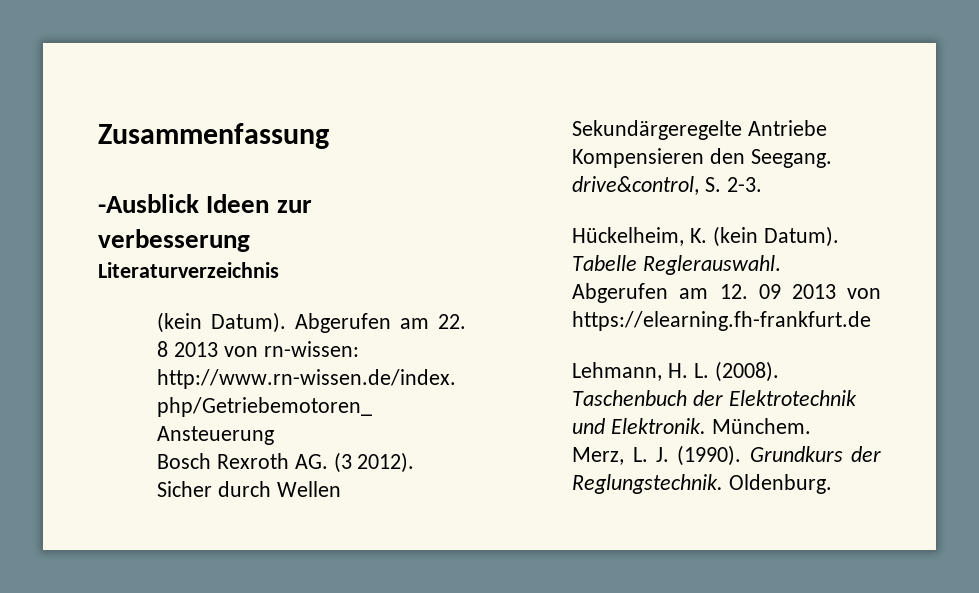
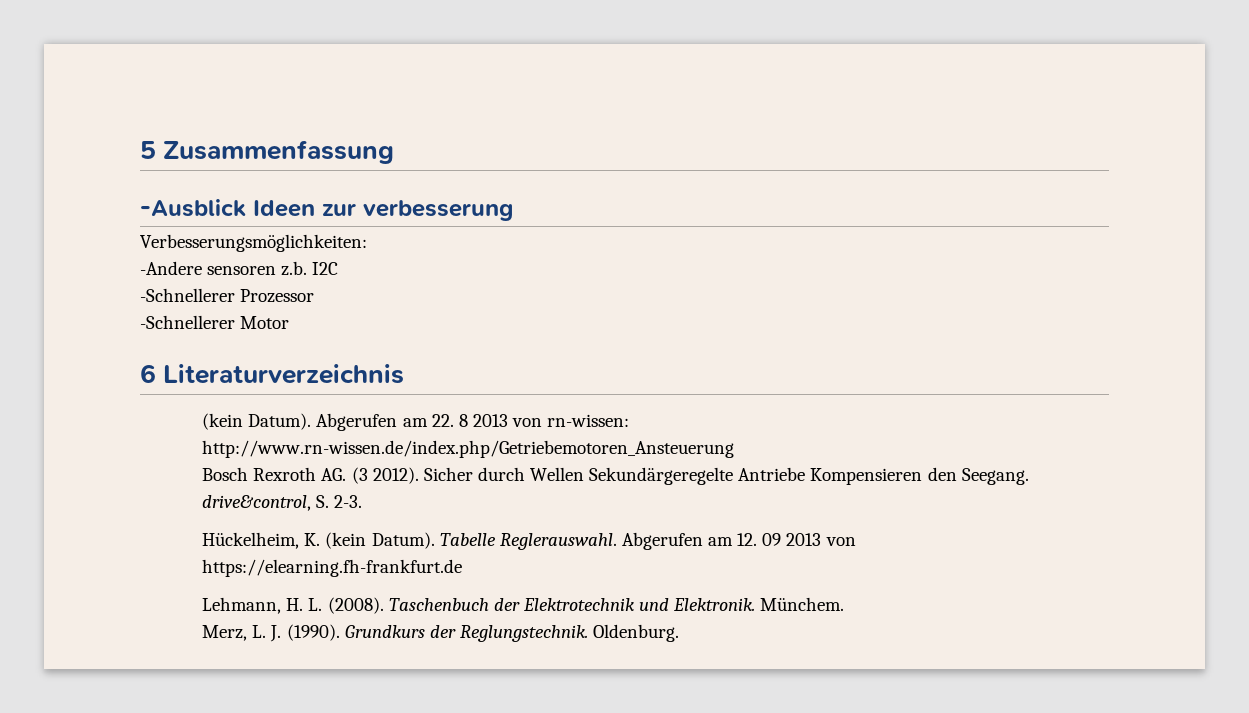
- Zusammenfassung
+ 5 Zusammenfassung
- Literaturverzeichnis
+ Verbesserungsmöglichkeiten:
+ -Andere sensoren z.b. I2C
+ -Schnellerer Prozessor
+ -Schnellerer Motor
+ 6 Literaturverzeichnis

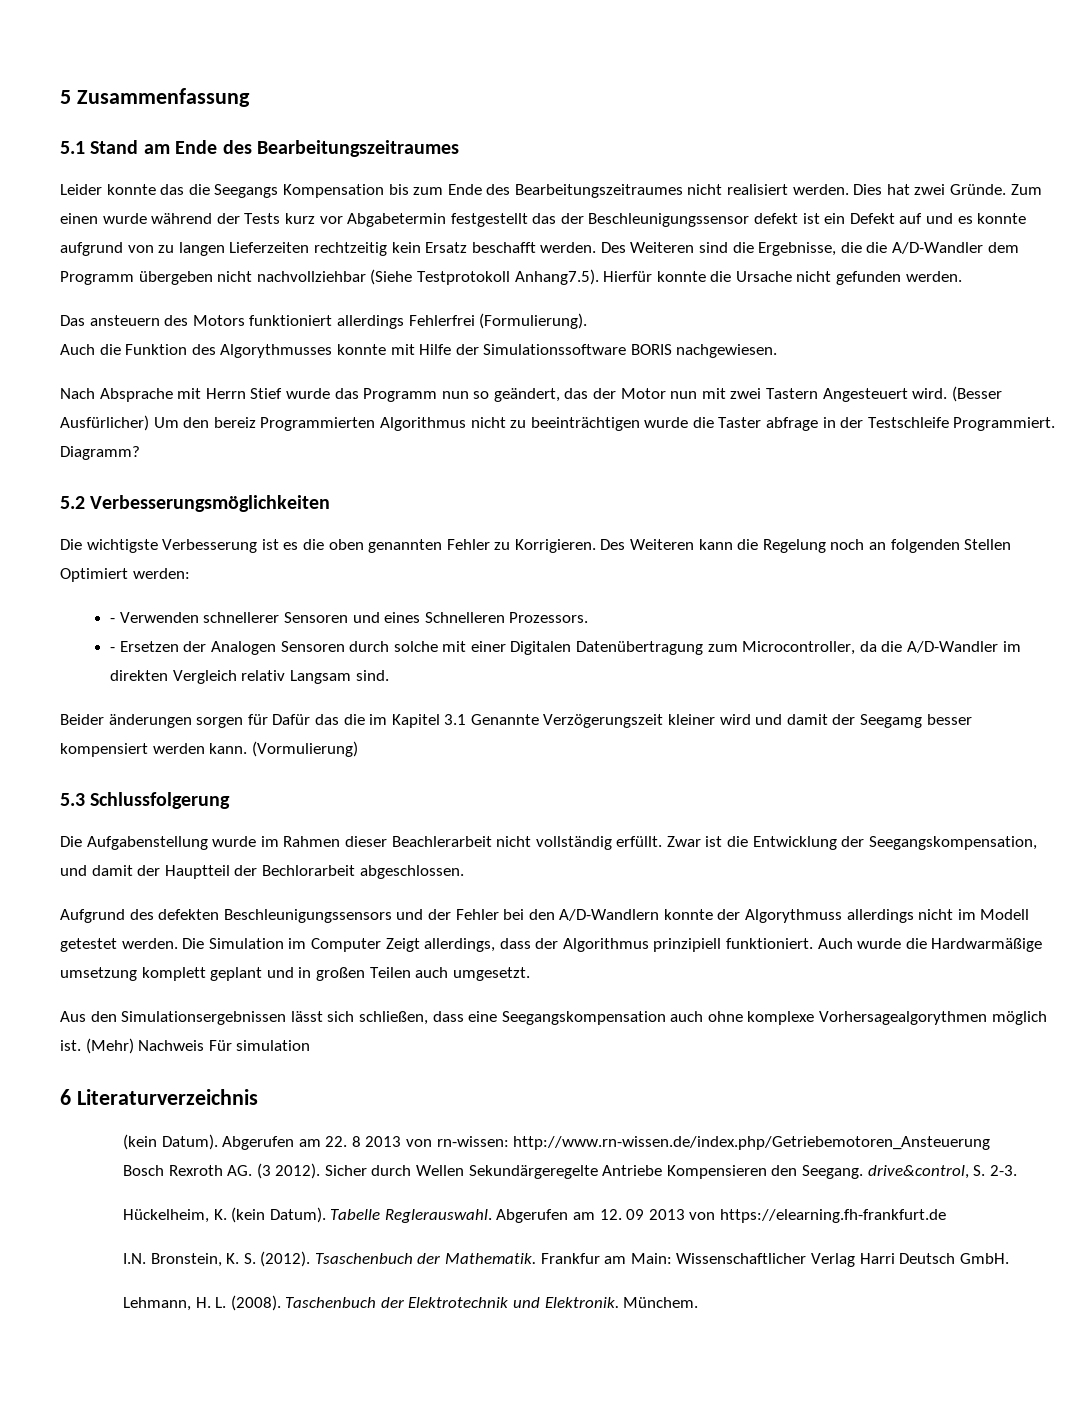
- -Ausblick Ideen zur verbesserung
- Verbesserungsmöglichkeiten:
- -Andere sensoren z.b. I2C
- -Schnellerer Prozessor
- -Schnellerer Motor
+ 5.1 Stand am Ende des Bearbeitungszeitraumes
+ Leider konnte das die Seegangs Kompensation bis zum Ende des Bearbeitungszeitraumes nicht realisiert werden. Dies hat zwei Gründe. Zum einen wurde während der Tests kurz vor Abgabetermin festgestellt das der Beschleunigungssensor defekt ist ein Defekt auf und es konnte aufgrund von zu langen Lieferzeiten rechtzeitig kein Ersatz beschafft werden. Des Weiteren sind die Ergebnisse, die die A/D-Wandler dem Programm übergeben nicht nachvollziehbar (Siehe Testprotokoll Anhang7.5). Hierfür konnte die Ursache nicht gefunden werden.
+ Das ansteuern des Motors funktioniert allerdings Fehlerfrei (Formulierung).
+ Auch die Funktion des Algorythmusses konnte mit Hilfe der Simulationssoftware BORIS nachgewiesen.
+ Nach Absprache mit Herrn Stief wurde das Programm nun so geändert, das der Motor nun mit zwei Tastern Angesteuert wird. (Besser Ausfürlicher) Um den bereiz Programmierten Algorithmus nicht zu beeinträchtigen wurde die Taster abfrage in der Testschleife Programmiert. Diagramm?
+ 5.2 Verbesserungsmöglichkeiten
+ Die wichtigste Verbesserung ist es die oben genannten Fehler zu Korrigieren. Des Weiteren kann die Regelung noch an folgenden Stellen Optimiert werden:
+ - Verwenden schnellerer Sensoren und eines Schnelleren Prozessors.
+ - Ersetzen der Analogen Sensoren durch solche mit einer Digitalen Datenübertragung zum Microcontroller, da die A/D-Wandler im direkten Vergleich relativ Langsam sind.
+ Beider änderungen sorgen für Dafür das die im Kapitel 3.1 Genannte Verzögerungszeit kleiner wird und damit der Seegamg besser kompensiert werden kann. (Vormulierung)
+ 5.3 Schlussfolgerung
+ Die Aufgabenstellung wurde im Rahmen dieser Beachlerarbeit nicht vollständig erfüllt. Zwar ist die Entwicklung der Seegangskompensation, und damit der Hauptteil der Bechlorarbeit abgeschlossen.
+ Aufgrund des defekten Beschleunigungssensors und der Fehler bei den A/D-Wandlern konnte der Algorythmuss allerdings nicht im Modell getestet werden. Die Simulation im Computer Zeigt allerdings, dass der Algorithmus prinzipiell funktioniert. Auch wurde die Hardwarmäßige umsetzung komplett geplant und in großen Teilen auch umgesetzt.
+ Aus den Simulationsergebnissen lässt sich schließen, dass eine Seegangskompensation auch ohne komplexe Vorhersagealgorythmen möglich ist. (Mehr) Nachweis Für simulation
+ I.N. Bronstein, K. S. (2012). Tsaschenbuch der Mathematik. Frankfur am Main: Wissenschaftlicher Verlag Harri Deutsch GmbH.
- Merz, L. J. (1990). Grundkurs der Reglungstechnik. Oldenburg.

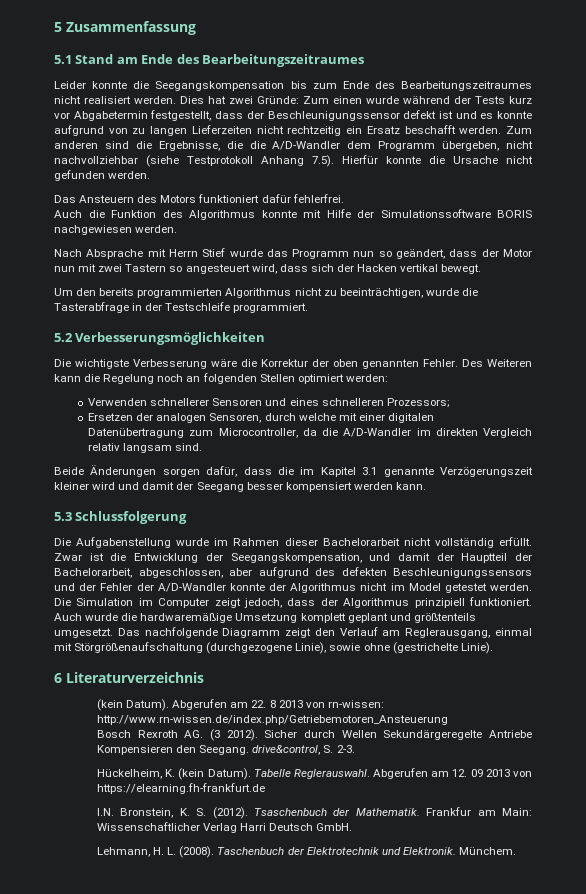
- Leider konnte das die Seegangs Kompensation bis zum Ende des Bearbeitungszeitraumes nicht realisiert werden.
+ Leider konnte die Seegangskompensation bis zum Ende des Bearbeitungszeitraumes nicht realisiert werden.
- Dies hat zwei Gründe. Zum einen wurde während der Tests kurz vor Abgabetermin festgestellt das der Beschleunigungssensor defekt ist ein Defekt auf und es konnte aufgrund von zu langen Lieferzeiten rechtzeitig kein Ersatz beschafft werden.
+ Dies hat zwei Gründe: Zum einen wurde während der Tests kurz vor Abgabetermin festgestellt, dass der Beschleunigungssensor defekt ist und es konnte aufgrund von zu langen Lieferzeiten nicht rechtzeitig ein Ersatz beschafft werden.
- Des Weiteren sind die Ergebnisse, die die A/D-Wandler dem Programm übergeben nicht nachvollziehbar (Siehe Testprotokoll Anhang7.5). Hierfür konnte die Ursache nicht gefunden werden.
+ Zum anderen sind die Ergebnisse, die die A/D-Wandler dem Programm übergeben, nicht nachvollziehbar (siehe Testprotokoll Anhang 7.5). Hierfür konnte die Ursache nicht gefunden werden.
- Das ansteuern des Motors funktioniert allerdings Fehlerfrei (Formulierung).
+ Das Ansteuern des Motors funktioniert dafür fehlerfrei.
- Auch die Funktion des Algorythmusses konnte mit Hilfe der Simulationssoftware BORIS nachgewiesen.
+ Auch die Funktion des Algorithmus konnte mit Hilfe der Simulationssoftware BORIS nachgewiesen werden.
- Nach Absprache mit Herrn Stief wurde das Programm nun so geändert, das der Motor nun mit zwei Tastern Angesteuert wird. (Besser Ausfürlicher) Um den bereiz Programmierten Algorithmus nicht zu beeinträchtigen wurde die Taster abfrage in der Testschleife Programmiert. Diagramm?
+ Nach Absprache mit Herrn Stief wurde das Programm nun so geändert, dass der Motor nun mit zwei Tastern so angesteuert wird, dass sich der Hacken vertikal bewegt.
+ Um den bereits programmierten Algorithmus nicht zu beeinträchtigen, wurde die Tasterabfrage in der Testschleife programmiert.
- Die wichtigste Verbesserung ist es die oben genannten Fehler zu Korrigieren.
+ Die wichtigste Verbesserung wäre die Korrektur der oben genannten Fehler.
- Des Weiteren kann die Regelung noch an folgenden Stellen Optimiert werden:
+ Des Weiteren kann die Regelung noch an folgenden Stellen optimiert werden:
- - Verwenden schnellerer Sensoren und eines Schnelleren Prozessors.
- - Ersetzen der Analogen Sensoren durch solche mit einer Digitalen Datenübertragung zum Microcontroller, da die A/D-Wandler im direkten Vergleich relativ Langsam sind.
+ Verwenden schnellerer Sensoren und eines schnelleren Prozessors;
+ Ersetzen der analogen Sensoren, durch welche mit einer digitalen Datenübertragung zum Microcontroller, da die A/D-Wandler im direkten Vergleich relativ langsam sind.
- Beider änderungen sorgen für Dafür das die im Kapitel 3.1 Genannte Verzögerungszeit kleiner wird und damit der Seegamg besser kompensiert werden kann. (Vormulierung)
+ Beide Änderungen sorgen dafür, dass die im Kapitel 3.1 genannte Verzögerungszeit kleiner wird und damit der Seegang besser kompensiert werden kann.
- Die Aufgabenstellung wurde im Rahmen dieser Beachlerarbeit nicht vollständig erfüllt.
+ Die Aufgabenstellung wurde im Rahmen dieser Bachelorarbeit nicht vollständig erfüllt.
- Zwar ist die Entwicklung der Seegangskompensation, und damit der Hauptteil der Bechlorarbeit abgeschlossen.
- Aufgrund des defekten Beschleunigungssensors und der Fehler bei den A/D-Wandlern konnte der Algorythmuss allerdings nicht im Modell getestet werden.
+ Zwar ist die Entwicklung der Seegangskompensation, und damit der Hauptteil der Bachelorarbeit, abgeschlossen, aber aufgrund des defekten Beschleunigungssensors und der Fehler der A/D-Wandler konnte der Algorithmus nicht im Model getestet werden.
- Die Simulation im Computer Zeigt allerdings, dass der Algorithmus prinzipiell funktioniert.
+ Die Simulation im Computer zeigt jedoch, dass der Algorithmus prinzipiell funktioniert.
- Auch wurde die Hardwarmäßige umsetzung komplett geplant und in großen Teilen auch umgesetzt.
- Aus den Simulationsergebnissen lässt sich schließen, dass eine Seegangskompensation auch ohne komplexe Vorhersagealgorythmen möglich ist. (Mehr) Nachweis Für simulation
+ Auch wurde die hardwaremäßige Umsetzung komplett geplant und größtenteils umgesetzt. Das nachfolgende Diagramm zeigt den Verlauf am Reglerausgang, einmal mit Störgrößenaufschaltung (durchgezogene Linie), sowie ohne (gestrichelte Linie).

